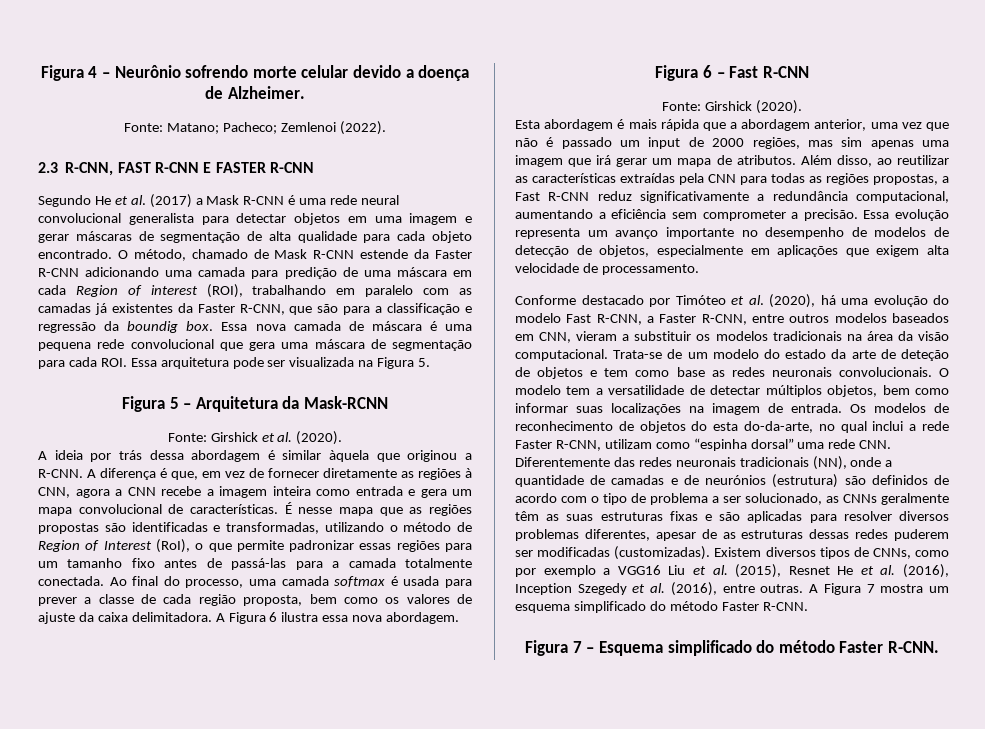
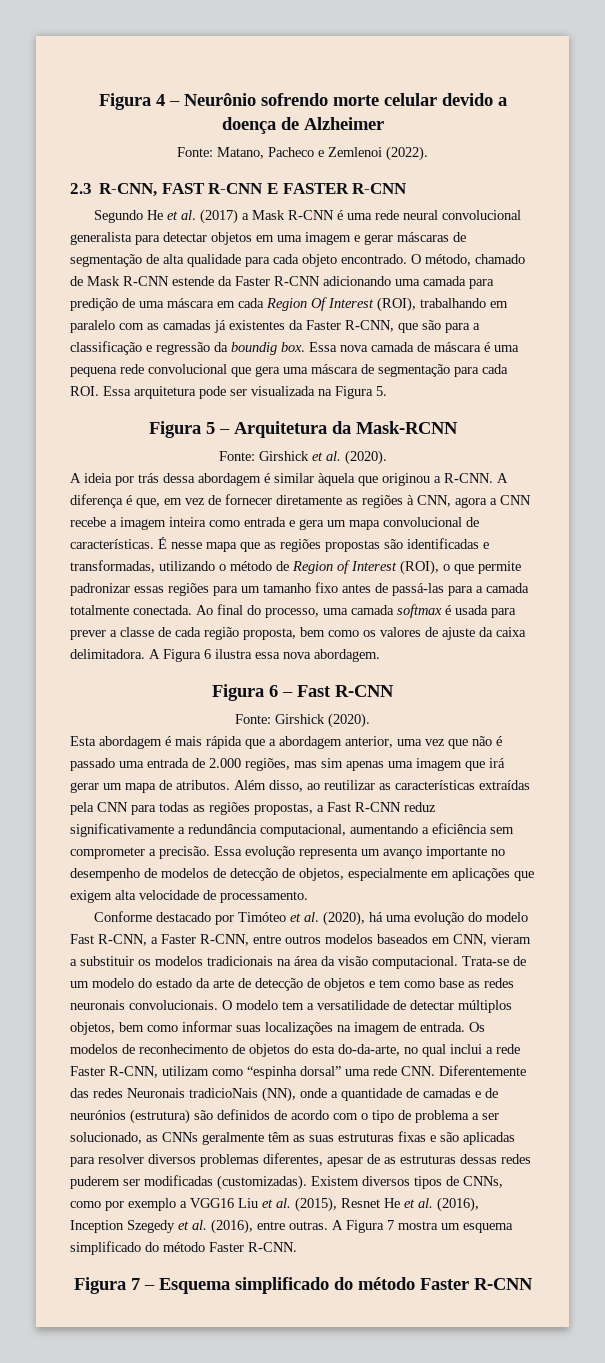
- Figura 4 – Neurônio sofrendo morte celular devido a doença de Alzheimer.
- Fonte: Matano; Pacheco; Zemlenoi (2022).
+ Figura 4 – Neurônio sofrendo morte celular devido a doença de Alzheimer
+ Fonte: Matano, Pacheco e Zemlenoi (2022).
- O método, chamado de Mask R-CNN estende da Faster R-CNN adicionando uma camada para predição de uma máscara em cada Region of interest (ROI), trabalhando em paralelo com as camadas já existentes da Faster R-CNN, que são para a classificação e regressão da boundig box.
+ O método, chamado de Mask R-CNN estende da Faster R-CNN adicionando uma camada para predição de uma máscara em cada Region Of Interest (ROI), trabalhando em paralelo com as camadas já existentes da Faster R-CNN, que são para a classificação e regressão da boundig box.
- É nesse mapa que as regiões propostas são identificadas e transformadas, utilizando o método de Region of Interest (RoI), o que permite padronizar essas regiões para um tamanho fixo antes de passá-las para a camada totalmente conectada.
+ É nesse mapa que as regiões propostas são identificadas e transformadas, utilizando o método de Region of Interest (ROI), o que permite padronizar essas regiões para um tamanho fixo antes de passá-las para a camada totalmente conectada.
- Esta abordagem é mais rápida que a abordagem anterior, uma vez que não é passado um input de 2000 regiões, mas sim apenas uma imagem que irá gerar um mapa de atributos.
+ Esta abordagem é mais rápida que a abordagem anterior, uma vez que não é passado uma entrada de 2.000 regiões, mas sim apenas uma imagem que irá gerar um mapa de atributos.
- Trata-se de um modelo do estado da arte de deteção de objetos e tem como base as redes neuronais convolucionais.
+ Trata-se de um modelo do estado da arte de detecção de objetos e tem como base as redes neuronais convolucionais.
- Os modelos de reconhecimento de objetos do esta do-da-arte, no qual inclui a rede Faster R-CNN, utilizam como “espinha dorsal” uma rede CNN. Diferentemente das redes neuronais tradicionais (NN), onde a quantidade de camadas e de neurónios (estrutura) são definidos de acordo com o tipo de problema a ser solucionado, as CNNs geralmente têm as suas estruturas fixas e são aplicadas para resolver diversos problemas diferentes, apesar de as estruturas dessas redes puderem ser modificadas (customizadas).
+ Os modelos de reconhecimento de objetos do esta do-da-arte, no qual inclui a rede Faster R-CNN, utilizam como “espinha dorsal” uma rede CNN. Diferentemente das redes Neuronais tradicioNais (NN), onde a quantidade de camadas e de neurónios (estrutura) são definidos de acordo com o tipo de problema a ser solucionado, as CNNs geralmente têm as suas estruturas fixas e são aplicadas para resolver diversos problemas diferentes, apesar de as estruturas dessas redes puderem ser modificadas (customizadas).
- Figura 7 – Esquema simplificado do método Faster R-CNN.
+ Figura 7 – Esquema simplificado do método Faster R-CNN

